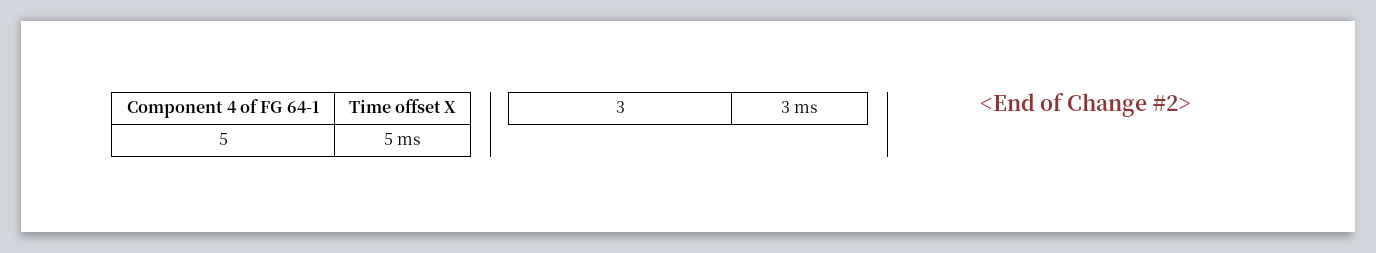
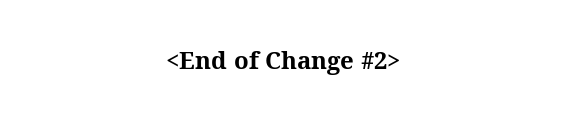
- Component 4 of FG 64-1 | Time offset X
- 5 | 5 ms
- 3 | 3 ms

